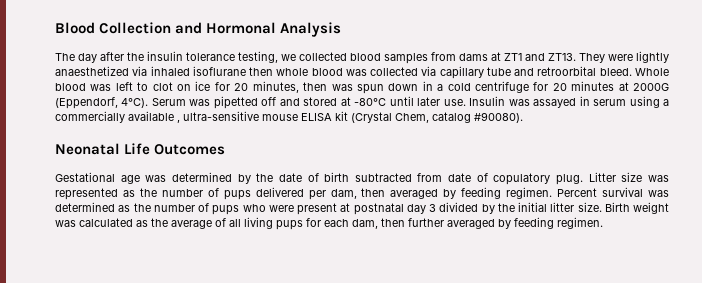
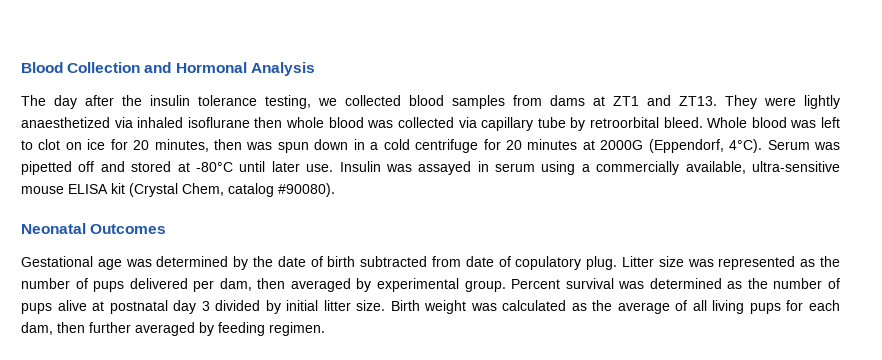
- They were lightly anaesthetized via inhaled isoflurane then whole blood was collected via capillary tube and retroorbital bleed.
+ They were lightly anaesthetized via inhaled isoflurane then whole blood was collected via capillary tube by retroorbital bleed.
- Insulin was assayed in serum using a commercially available , ultra-sensitive mouse ELISA kit (Crystal Chem, catalog #90080).
+ Insulin was assayed in serum using a commercially available, ultra-sensitive mouse ELISA kit (Crystal Chem, catalog #90080).
- Neonatal Life Outcomes
+ Neonatal Outcomes
- Litter size was represented as the number of pups delivered per dam, then averaged by feeding regimen.
+ Litter size was represented as the number of pups delivered per dam, then averaged by experimental group.
- Percent survival was determined as the number of pups who were present at postnatal day 3 divided by the initial litter size.
+ Percent survival was determined as the number of pups alive at postnatal day 3 divided by initial litter size.

